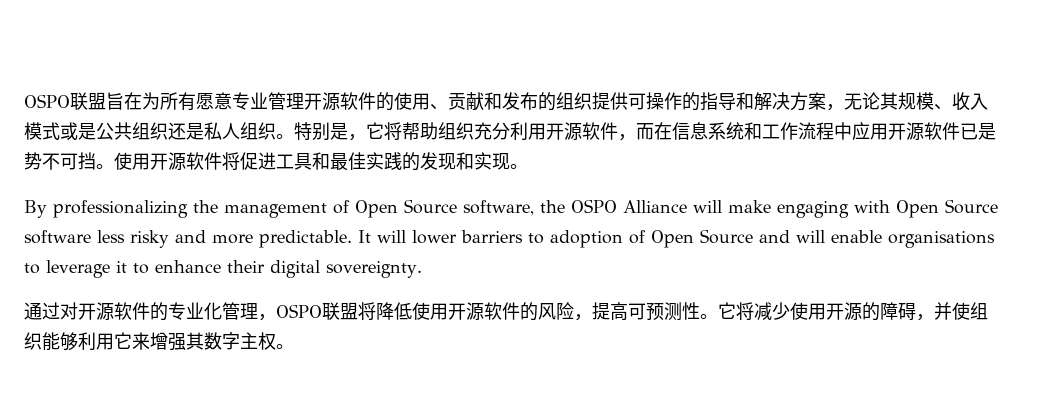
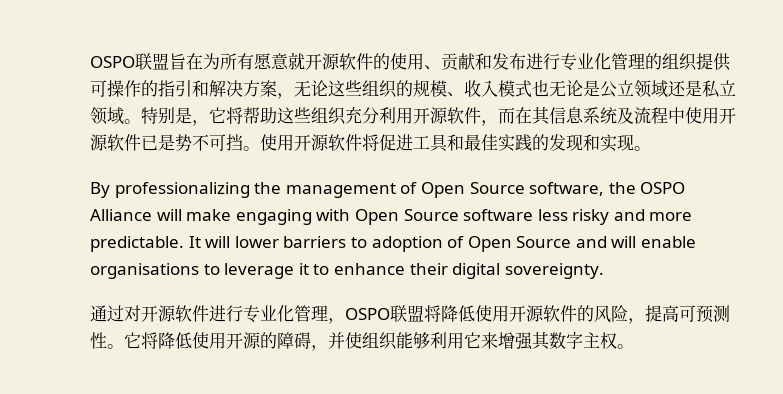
- OSPO联盟旨在为所有愿意专业管理开源软件的使用、贡献和发布的组织提供可操作的指导和解决方案，无论其规模、收入模式或是公共组织还是私人组织。
+ OSPO联盟旨在为所有愿意就开源软件的使用、贡献和发布进行专业化管理的组织提供可操作的指引和解决方案，无论这些组织的规模、收入模式也无论是公立领域还是私立领域。
- 特别是，它将帮助组织充分利用开源软件，而在信息系统和工作流程中应用开源软件已是势不可挡。
+ 特别是，它将帮助这些组织充分利用开源软件，而在其信息系统及流程中使用开源软件已是势不可挡。
- 通过对开源软件的专业化管理，OSPO联盟将降低使用开源软件的风险，提高可预测性。
+ 通过对开源软件进行专业化管理，OSPO联盟将降低使用开源软件的风险，提高可预测性。
- 它将减少使用开源的障碍，并使组织能够利用它来增强其数字主权。
+ 它将降低使用开源的障碍，并使组织能够利用它来增强其数字主权。

